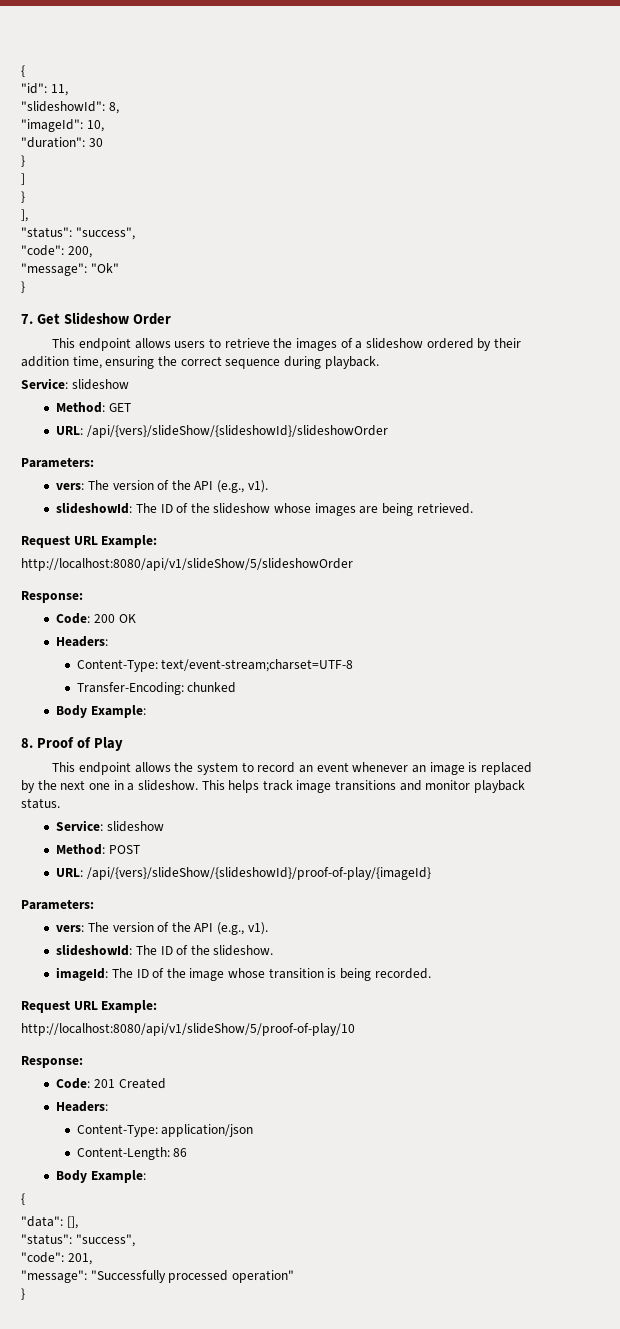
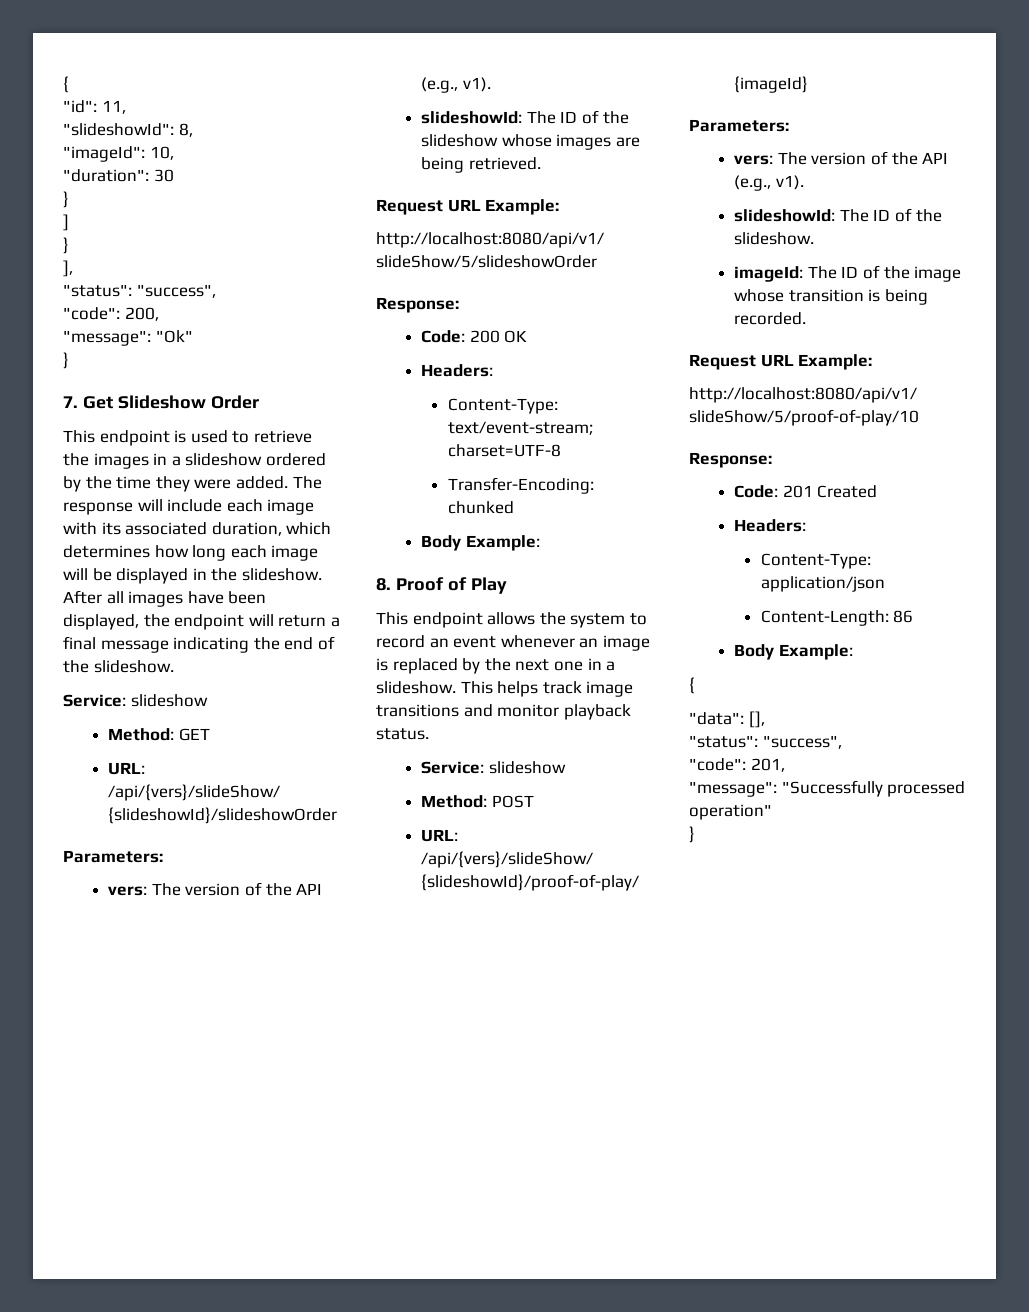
- This endpoint allows users to retrieve the images of a slideshow ordered by their addition time, ensuring the correct sequence during playback.
+ This endpoint is used to retrieve the images in a slideshow ordered by the time they were added. The response will include each image with its associated duration, which determines how long each image will be displayed in the slideshow. After all images have been displayed, the endpoint will return a final message indicating the end of the slideshow.

